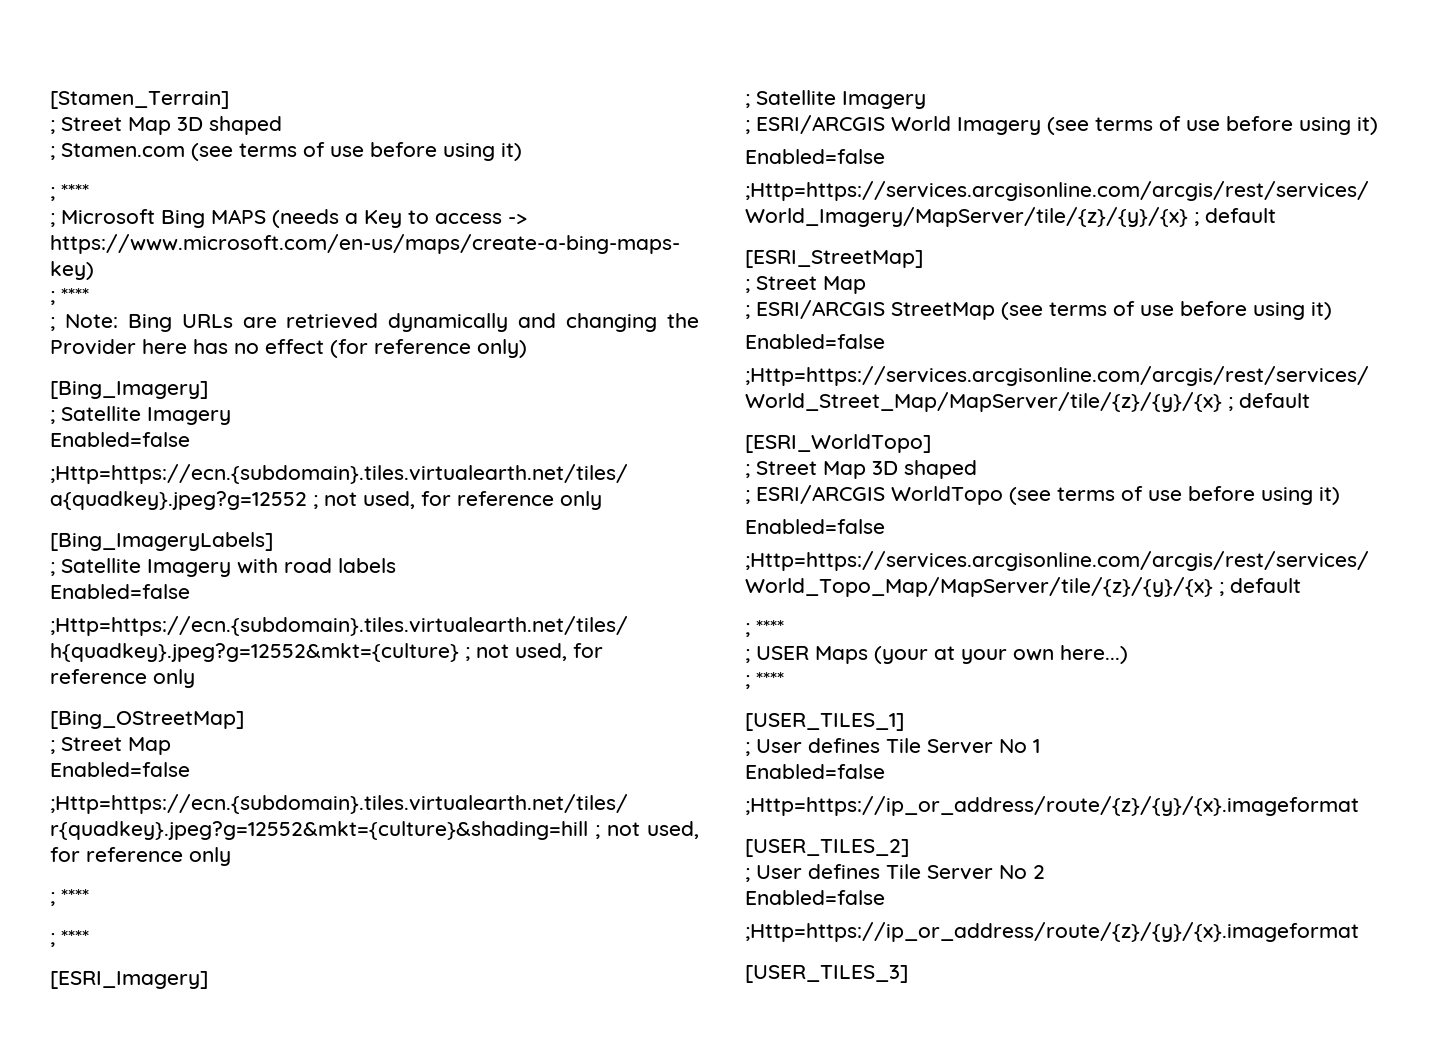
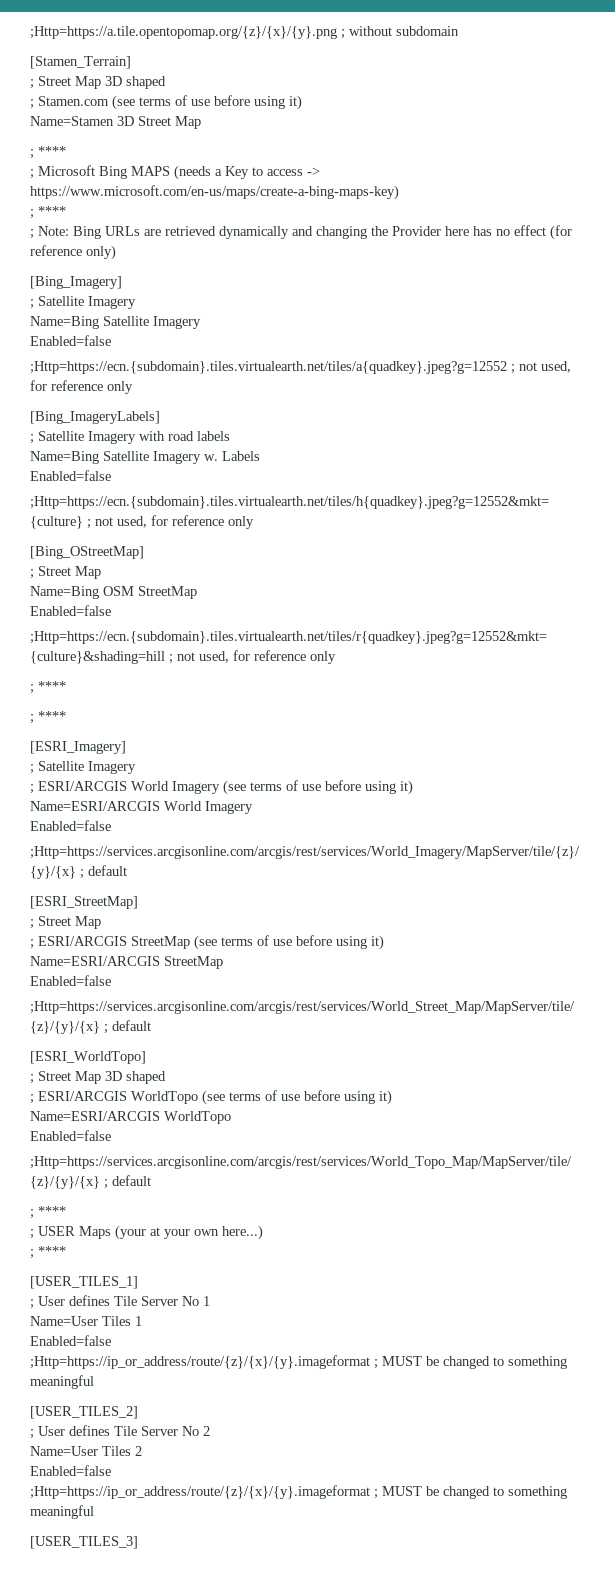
+ ;Http=https://a.tile.opentopomap.org/{z}/{x}/{y}.png ; without subdomain
+ Name=Stamen 3D Street Map
  [Bing_Imagery]
  ; Satellite Imagery
+ Name=Bing Satellite Imagery
+ Name=Bing Satellite Imagery w. Labels
+ Name=Bing OSM StreetMap
+ Name=ESRI/ARCGIS World Imagery
+ Name=ESRI/ARCGIS StreetMap
+ Name=ESRI/ARCGIS WorldTopo
  ; User defines Tile Server No 1
+ Name=User Tiles 1
  Enabled=false
- ;Http=https://ip_or_address/route/{z}/{y}/{x}.imageformat
+ ;Http=https://ip_or_address/route/{z}/{x}/{y}.imageformat ; MUST be changed to something meaningful
  ; User defines Tile Server No 2
+ Name=User Tiles 2
  Enabled=false
- ;Http=https://ip_or_address/route/{z}/{y}/{x}.imageformat
+ ;Http=https://ip_or_address/route/{z}/{x}/{y}.imageformat ; MUST be changed to something meaningful

